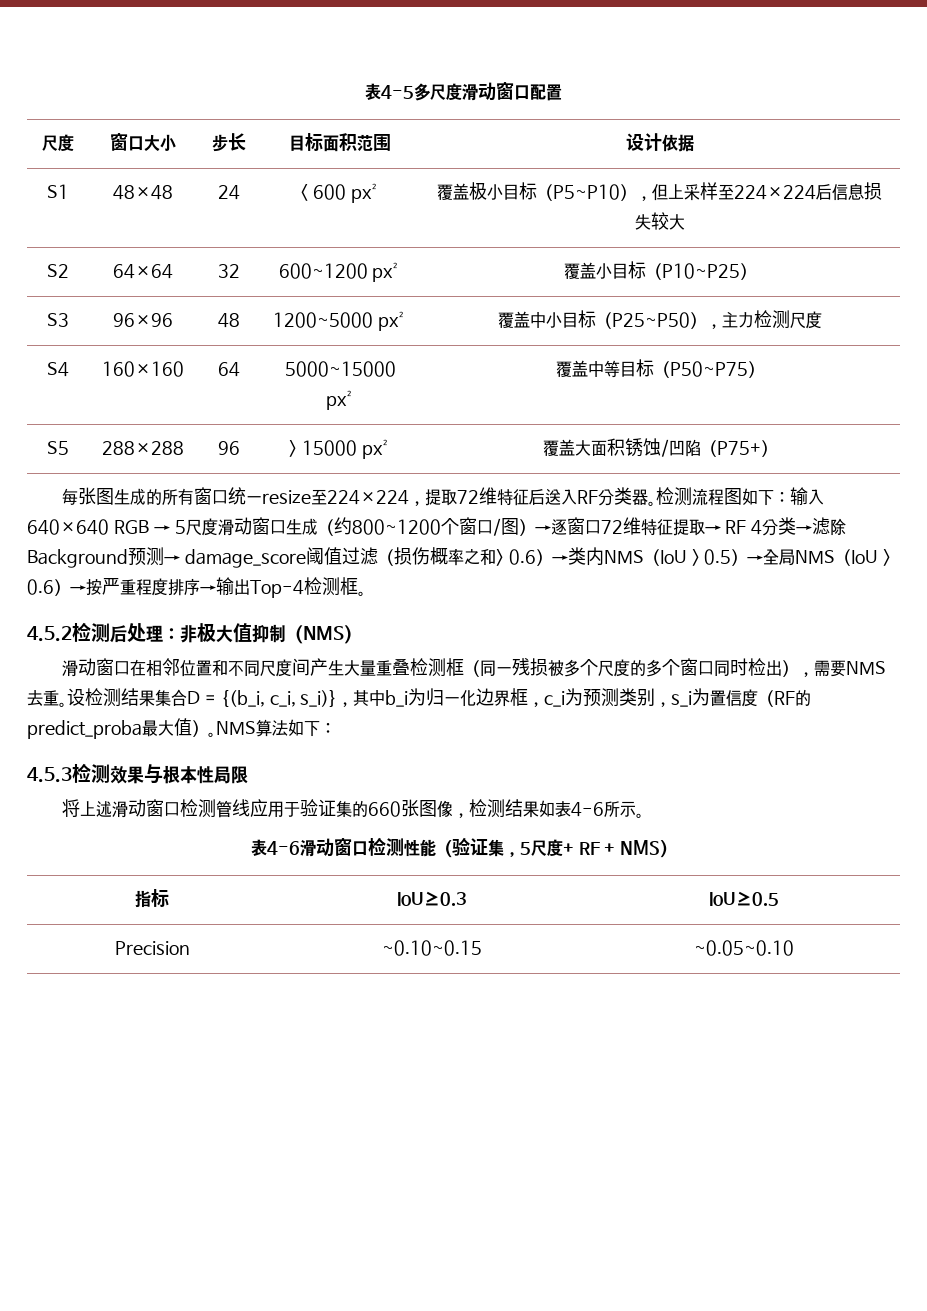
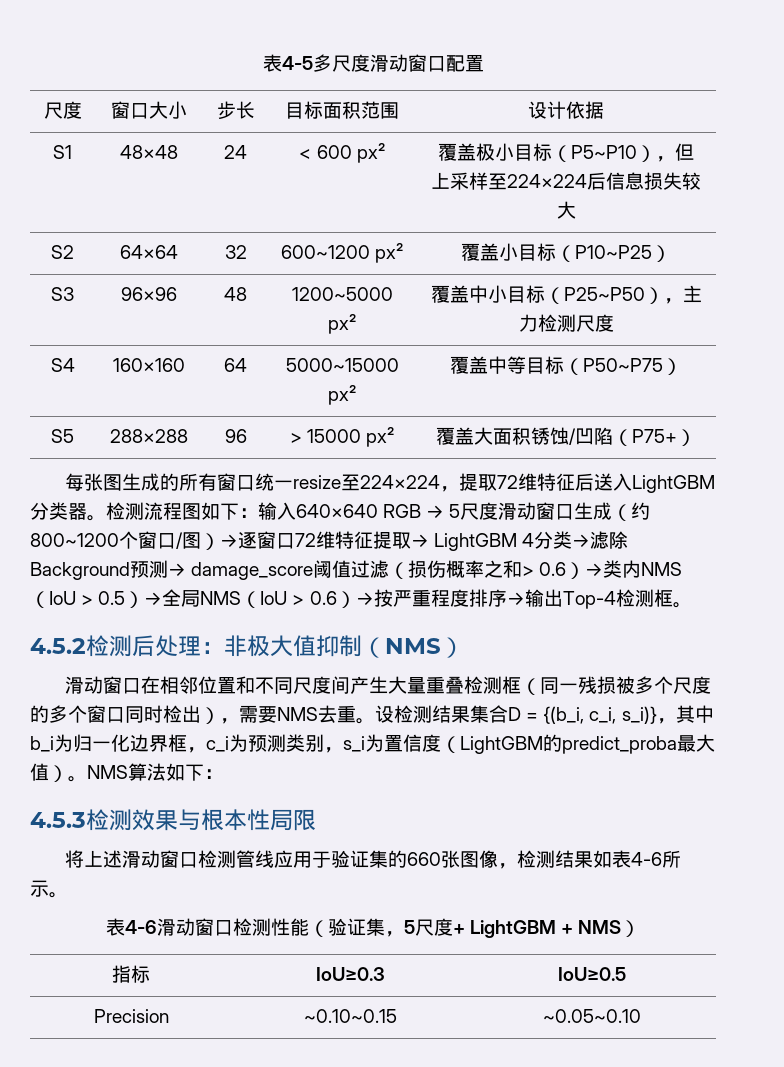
- 每张图生成的所有窗口统一resize至224×224，提取72维特征后送入RF分类器。
+ 每张图生成的所有窗口统一resize至224×224，提取72维特征后送入LightGBM分类器。
- 输入640×640 RGB → 5尺度滑动窗口生成（约800~1200个窗口/图）→逐窗口72维特征提取→ RF 4分类→滤除Background预测→ damage_score阈值过滤（损伤概率之和> 0.6）→类内NMS（IoU > 0.5）→全局NMS（IoU > 0.6）→按严重程度排序→输出Top-4检测框。
+ 输入640×640 RGB → 5尺度滑动窗口生成（约800~1200个窗口/图）→逐窗口72维特征提取→ LightGBM 4分类→滤除Background预测→ damage_score阈值过滤（损伤概率之和> 0.6）→类内NMS（IoU > 0.5）→全局NMS（IoU > 0.6）→按严重程度排序→输出Top-4检测框。
- 设检测结果集合D = {(b_i, c_i, s_i)}，其中b_i为归一化边界框，c_i为预测类别，s_i为置信度（RF的predict_proba最大值）。
+ 设检测结果集合D = {(b_i, c_i, s_i)}，其中b_i为归一化边界框，c_i为预测类别，s_i为置信度（LightGBM的predict_proba最大值）。
- 表4-6滑动窗口检测性能（验证集，5尺度+ RF + NMS）
+ 表4-6滑动窗口检测性能（验证集，5尺度+ LightGBM + NMS）

